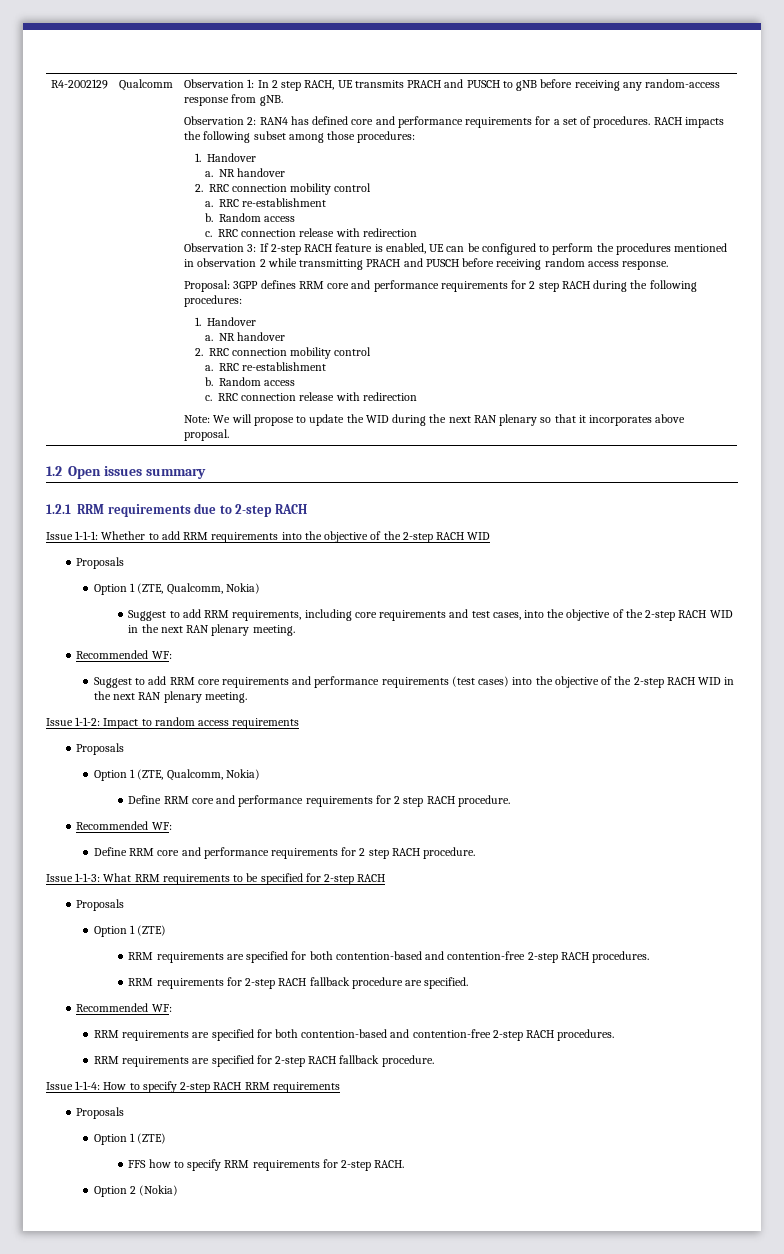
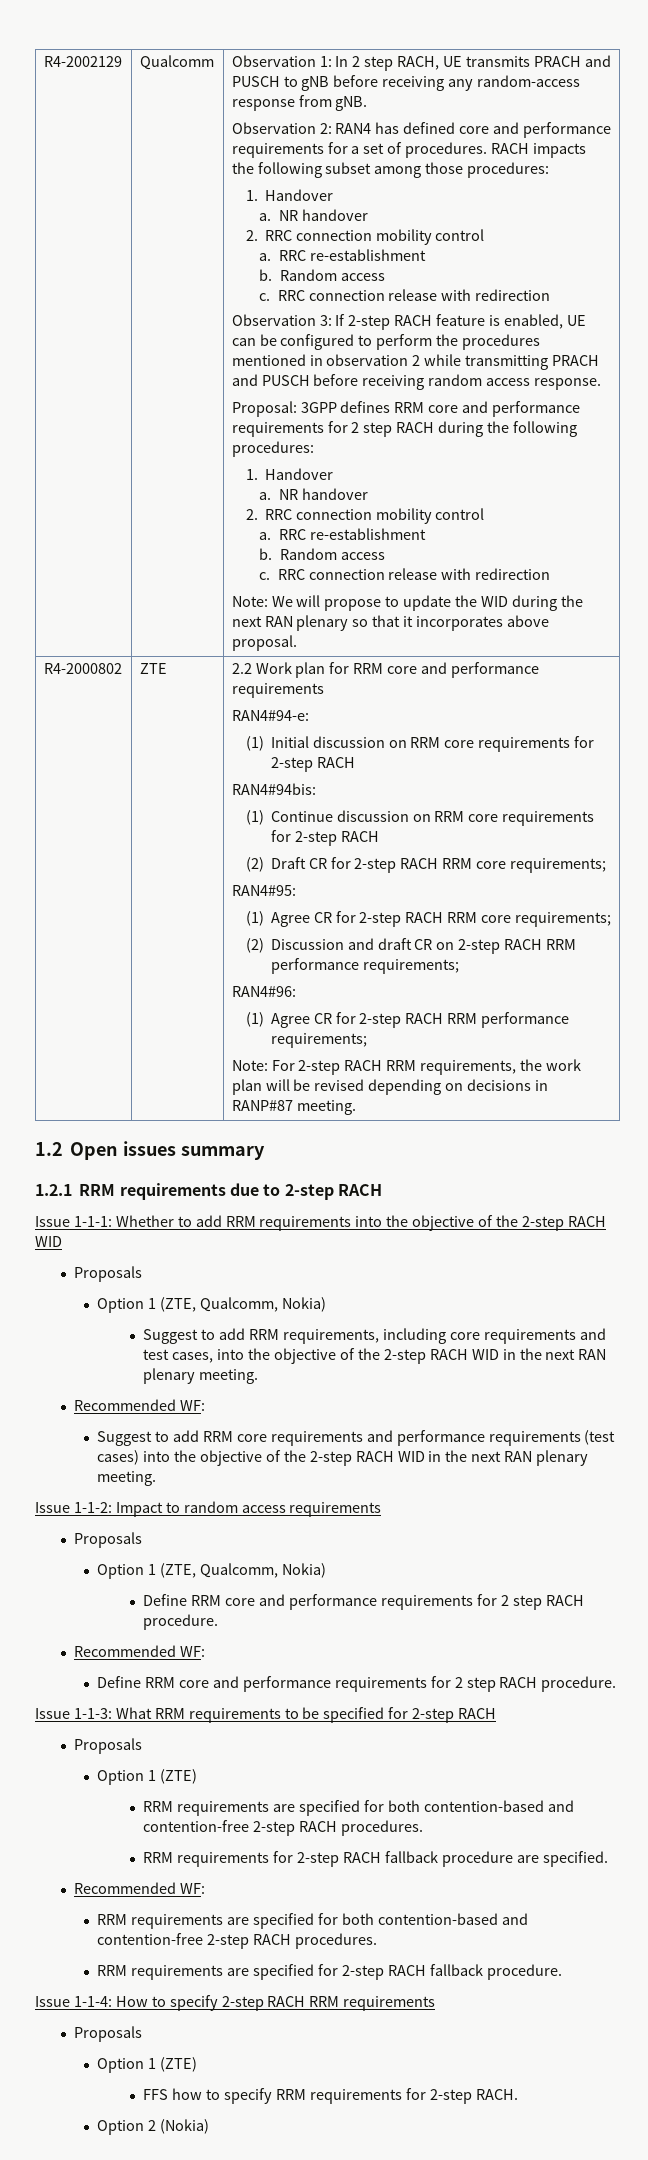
+ R4-2000802 | ZTE | 2.2 Work plan for RRM core and performance requirements
+ RAN4#94-e:
+ (1) Initial discussion on RRM core requirements for 2-step RACH
+ RAN4#94bis:
+ (1) Continue discussion on RRM core requirements for 2-step RACH
+ (2) Draft CR for 2-step RACH RRM core requirements;
+ RAN4#95:
+ (1) Agree CR for 2-step RACH RRM core requirements;
+ (2) Discussion and draft CR on 2-step RACH RRM performance requirements;
+ RAN4#96:
+ (1) Agree CR for 2-step RACH RRM performance requirements;
+ Note: For 2-step RACH RRM requirements, the work plan will be revised depending on decisions in RANP#87 meeting.

